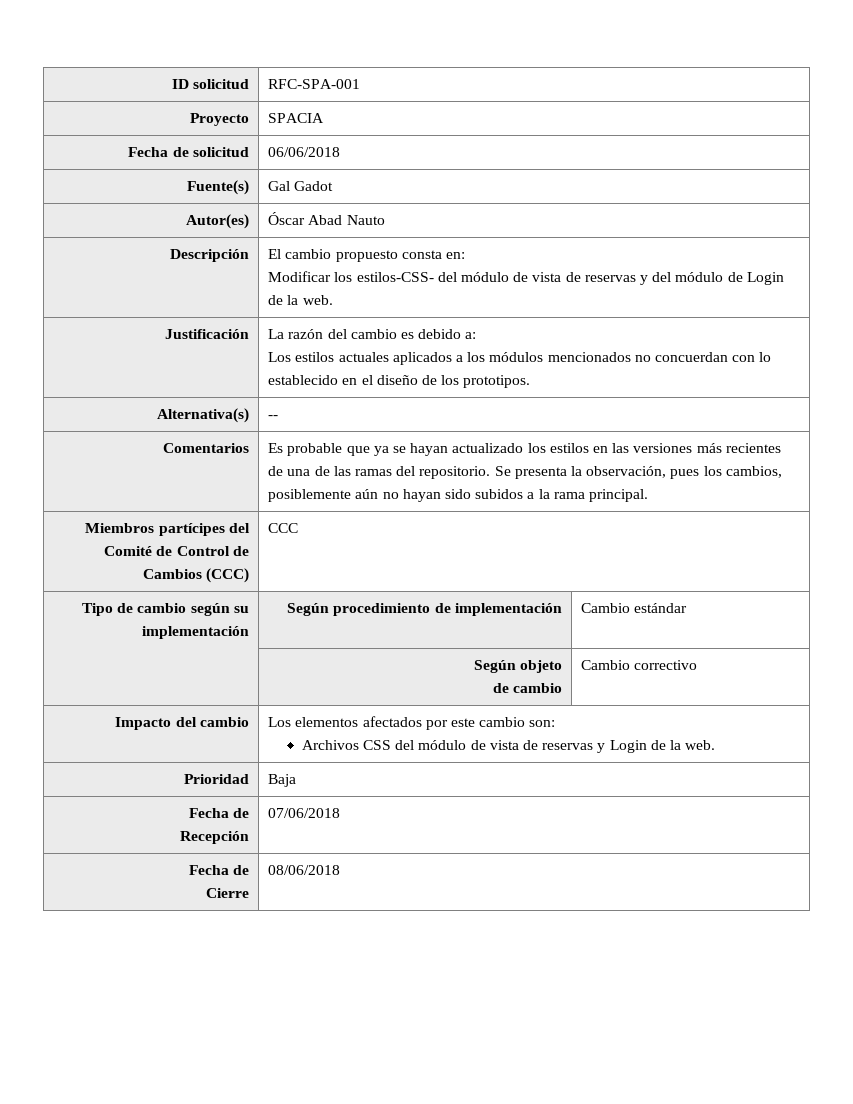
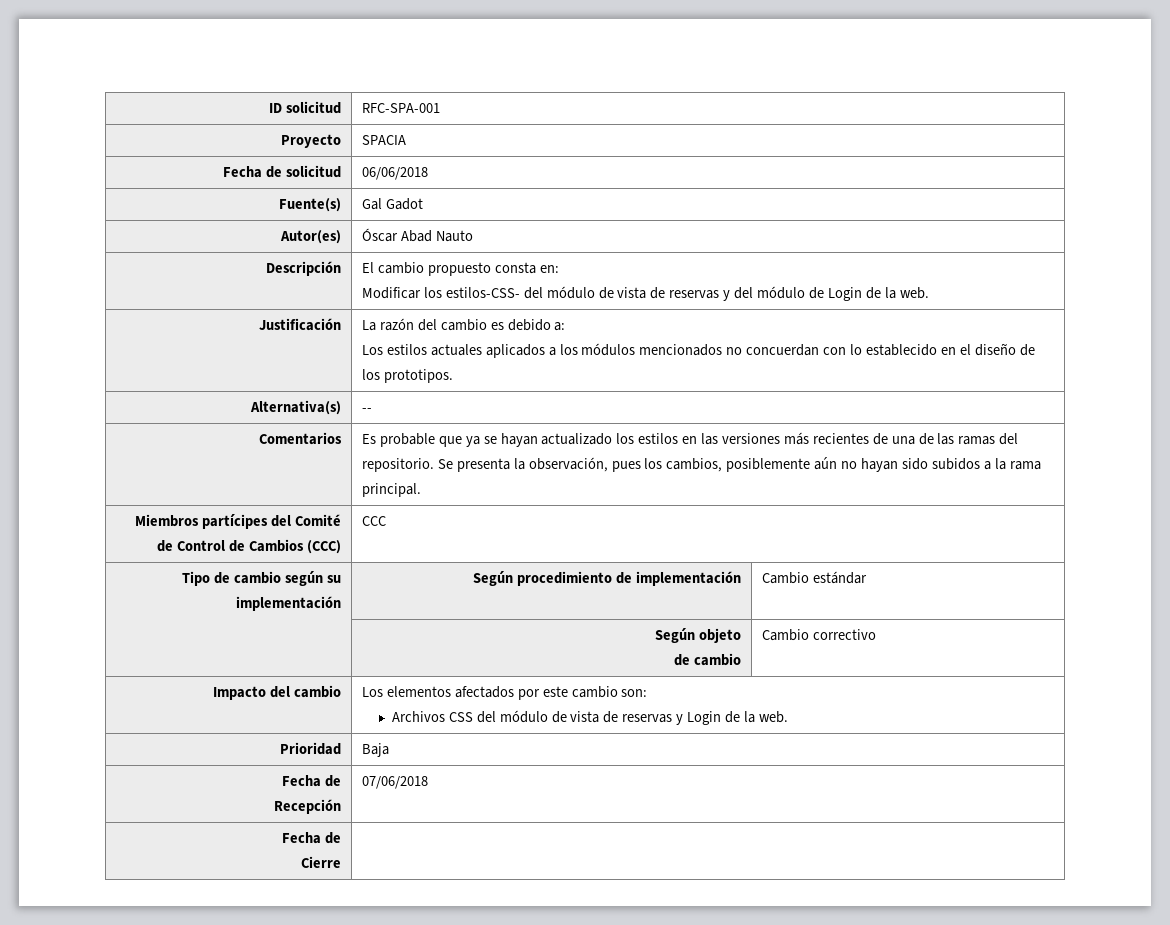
  Prioridad | Baja
  Fecha de
  Recepción | 07/06/2018
  Fecha de
- Cierre | 08/06/2018
+ Cierre |

